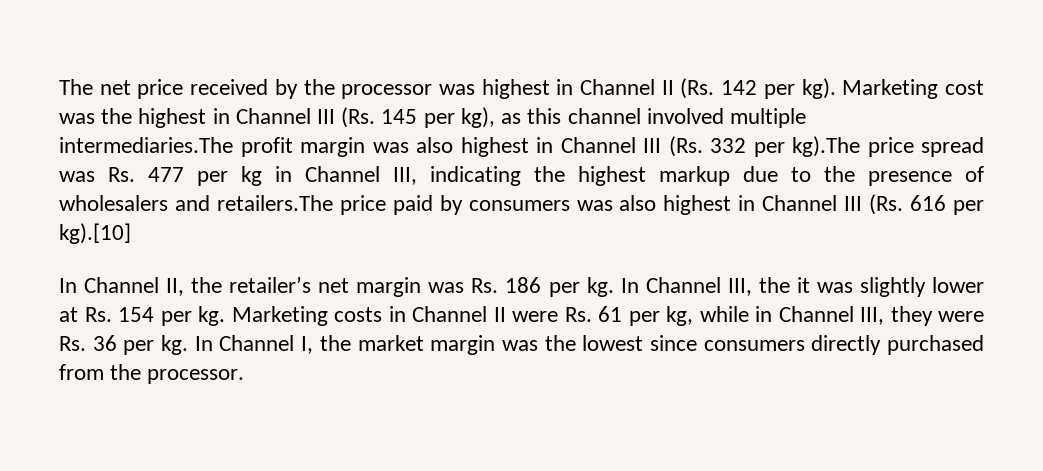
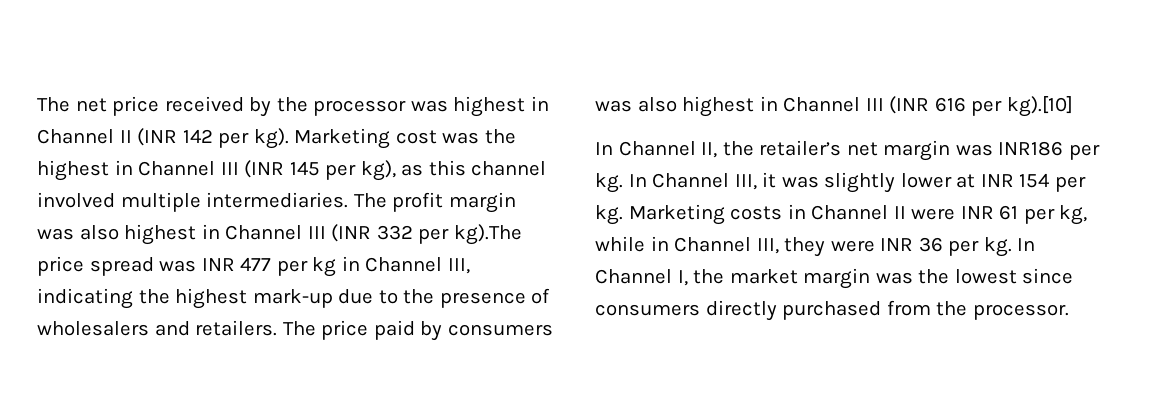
- The net price received by the processor was highest in Channel II (Rs. 142 per kg).
+ The net price received by the processor was highest in Channel II (INR 142 per kg).
- Marketing cost was the highest in Channel III (Rs. 145 per kg), as this channel involved multiple intermediaries.The profit margin was also highest in Channel III (Rs. 332 per kg).The price spread was Rs. 477 per kg in Channel III, indicating the highest markup due to the presence of wholesalers and retailers.The price paid by consumers was also highest in Channel III (Rs. 616 per kg).[10]
+ Marketing cost was the highest in Channel III (INR 145 per kg), as this channel involved multiple intermediaries. The profit margin was also highest in Channel III (INR 332 per kg).The price spread was INR 477 per kg in Channel III, indicating the highest mark-up due to the presence of wholesalers and retailers. The price paid by consumers was also highest in Channel III (INR 616 per kg).[10]
- In Channel II, the retailer’s net margin was Rs. 186 per kg.
+ In Channel II, the retailer’s net margin was INR186 per kg.
- In Channel III, the it was slightly lower at Rs. 154 per kg.
+ In Channel III, it was slightly lower at INR 154 per kg.
- Marketing costs in Channel II were Rs. 61 per kg, while in Channel III, they were Rs. 36 per kg.
+ Marketing costs in Channel II were INR 61 per kg, while in Channel III, they were INR 36 per kg.

